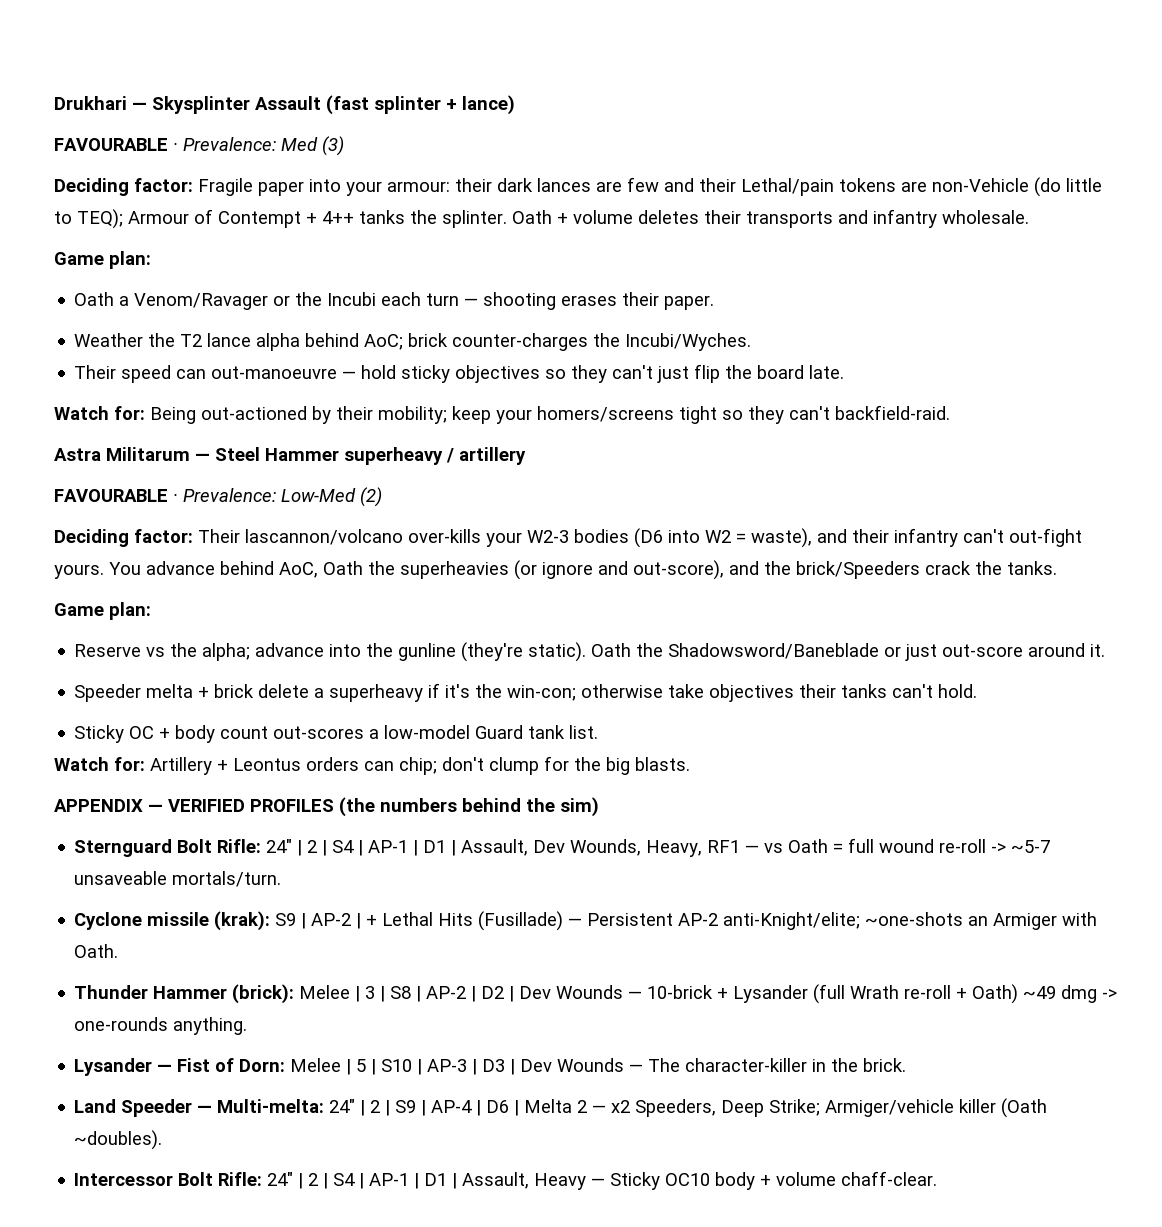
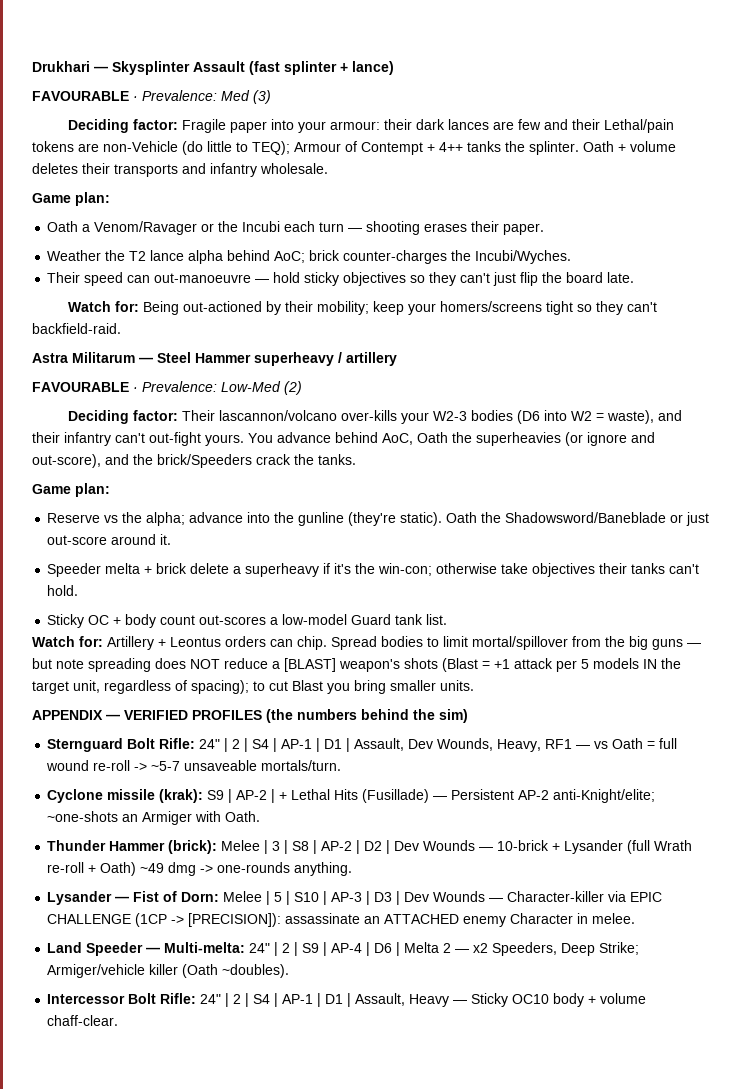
- Watch for: Artillery + Leontus orders can chip; don't clump for the big blasts.
+ Watch for: Artillery + Leontus orders can chip. Spread bodies to limit mortal/spillover from the big guns — but note spreading does NOT reduce a [BLAST] weapon's shots (Blast = +1 attack per 5 models IN the target unit, regardless of spacing); to cut Blast you bring smaller units.
- Lysander — Fist of Dorn: Melee | 5 | S10 | AP-3 | D3 | Dev Wounds — The character-killer in the brick.
+ Lysander — Fist of Dorn: Melee | 5 | S10 | AP-3 | D3 | Dev Wounds — Character-killer via EPIC CHALLENGE (1CP -> [PRECISION]): assassinate an ATTACHED enemy Character in melee.

